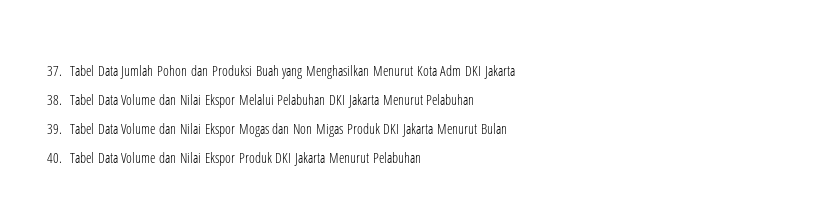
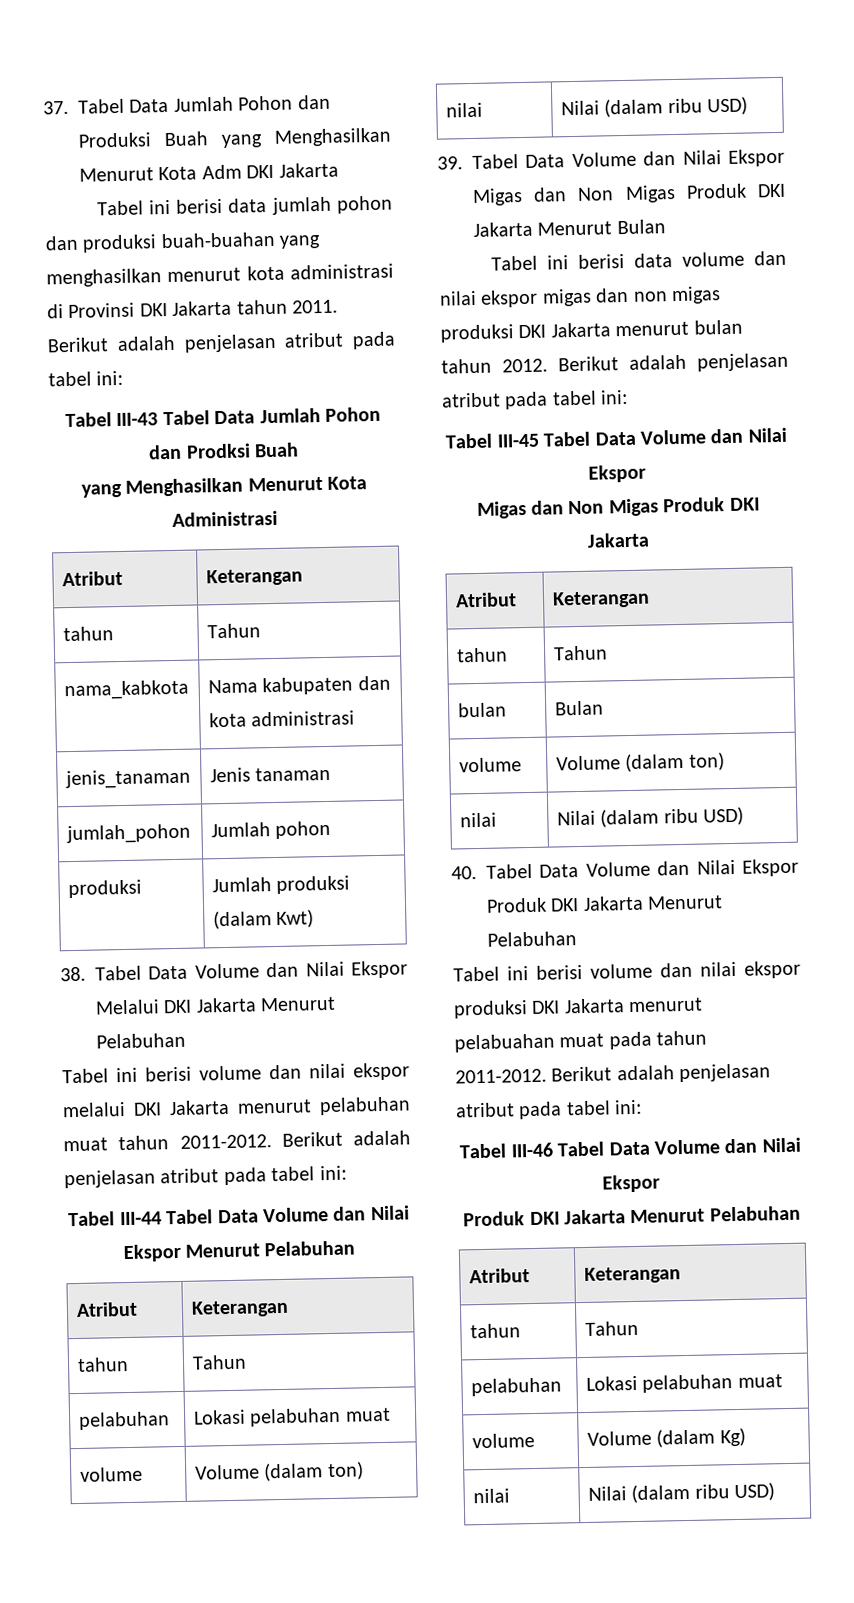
+ Tabel ini berisi data jumlah pohon dan produksi buah-buahan yang menghasilkan menurut kota administrasi di Provinsi DKI Jakarta tahun 2011. Berikut adalah penjelasan atribut pada tabel ini:
+ Tabel III-43 Tabel Data Jumlah Pohon dan Prodksi Buah
+ yang Menghasilkan Menurut Kota Administrasi
+ Atribut | Keterangan
+ tahun | Tahun
+ nama_kabkota | Nama kabupaten dan kota administrasi
+ jenis_tanaman | Jenis tanaman
+ jumlah_pohon | Jumlah pohon
+ produksi | Jumlah produksi (dalam Kwt)
- 38. Tabel Data Volume dan Nilai Ekspor Melalui Pelabuhan DKI Jakarta Menurut Pelabuhan
+ 38. Tabel Data Volume dan Nilai Ekspor Melalui DKI Jakarta Menurut Pelabuhan
+ Tabel ini berisi volume dan nilai ekspor melalui DKI Jakarta menurut pelabuhan muat tahun 2011-2012. Berikut adalah penjelasan atribut pada tabel ini:
+ Tabel III-44 Tabel Data Volume dan Nilai Ekspor Menurut Pelabuhan
+ Atribut | Keterangan
+ tahun | Tahun
+ pelabuhan | Lokasi pelabuhan muat
+ volume | Volume (dalam ton)
+ nilai | Nilai (dalam ribu USD)
- 39. Tabel Data Volume dan Nilai Ekspor Mogas dan Non Migas Produk DKI Jakarta Menurut Bulan
+ 39. Tabel Data Volume dan Nilai Ekspor Migas dan Non Migas Produk DKI Jakarta Menurut Bulan
+ Tabel ini berisi data volume dan nilai ekspor migas dan non migas produksi DKI Jakarta menurut bulan tahun 2012. Berikut adalah penjelasan atribut pada tabel ini:
+ Tabel III-45 Tabel Data Volume dan Nilai Ekspor
+ Migas dan Non Migas Produk DKI Jakarta
+ Atribut | Keterangan
+ tahun | Tahun
+ bulan | Bulan
+ volume | Volume (dalam ton)
+ nilai | Nilai (dalam ribu USD)
+ Tabel ini berisi volume dan nilai ekspor produksi DKI Jakarta menurut pelabuahan muat pada tahun 2011-2012. Berikut adalah penjelasan atribut pada tabel ini:
+ Tabel III-46 Tabel Data Volume dan Nilai Ekspor
+ Produk DKI Jakarta Menurut Pelabuhan
+ Atribut | Keterangan
+ tahun | Tahun
+ pelabuhan | Lokasi pelabuhan muat
+ volume | Volume (dalam Kg)
+ nilai | Nilai (dalam ribu USD)

